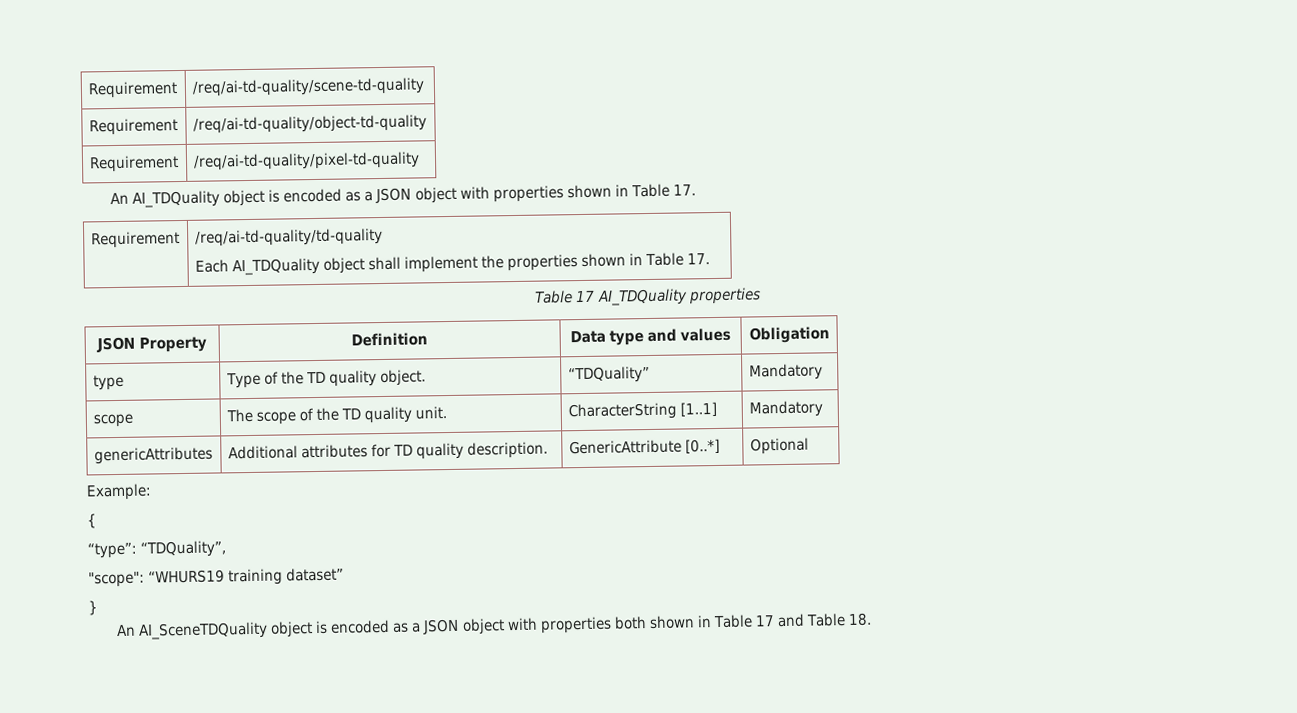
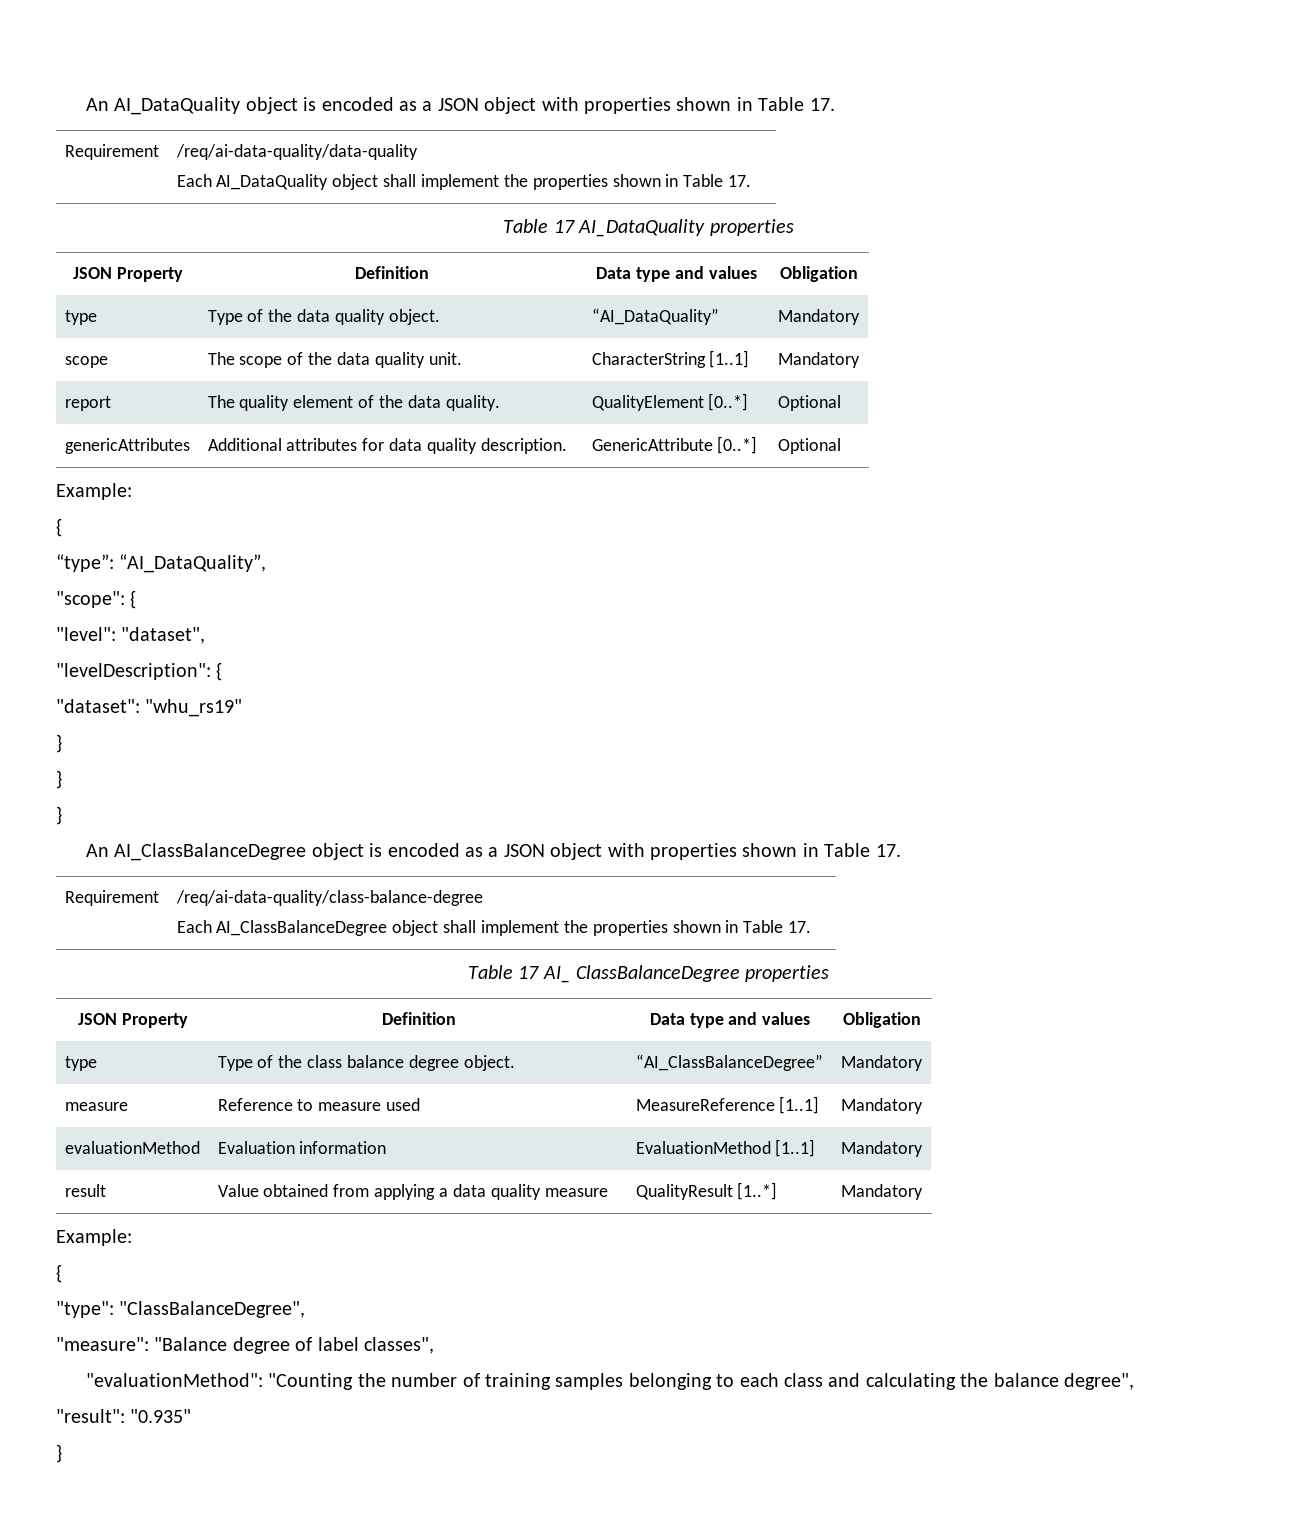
- Requirement | /req/ai-td-quality/scene-td-quality
- Requirement | /req/ai-td-quality/object-td-quality
- Requirement | /req/ai-td-quality/pixel-td-quality
- An AI_TDQuality object is encoded as a JSON object with properties shown in Table 17.
+ An AI_DataQuality object is encoded as a JSON object with properties shown in Table 17.
- Requirement | /req/ai-td-quality/td-quality
- Each AI_TDQuality object shall implement the properties shown in Table 17.
+ Requirement | /req/ai-data-quality/data-quality
+ Each AI_DataQuality object shall implement the properties shown in Table 17.
- Table 17 AI_TDQuality properties
+ Table 17 AI_DataQuality properties
- type | Type of the TD quality object. | “TDQuality” | Mandatory
+ type | Type of the data quality object. | “AI_DataQuality” | Mandatory
- scope | The scope of the TD quality unit. | CharacterString [1..1] | Mandatory
+ scope | The scope of the data quality unit. | CharacterString [1..1] | Mandatory
+ report | The quality element of the data quality. | QualityElement [0..*] | Optional
- genericAttributes | Additional attributes for TD quality description. | GenericAttribute [0..*] | Optional
+ genericAttributes | Additional attributes for data quality description. | GenericAttribute [0..*] | Optional
- “type”: “TDQuality”,
+ “type”: “AI_DataQuality”,
- "scope": “WHURS19 training dataset”
+ "scope": {
+ "level": "dataset",
+ "levelDescription": {
+ "dataset": "whu_rs19"
+ }
+ }
- An AI_SceneTDQuality object is encoded as a JSON object with properties both shown in Table 17 and Table 18.
+ An AI_ClassBalanceDegree object is encoded as a JSON object with properties shown in Table 17.
+ Requirement | /req/ai-data-quality/class-balance-degree
+ Each AI_ClassBalanceDegree object shall implement the properties shown in Table 17.
+ Table 17 AI_ ClassBalanceDegree properties
+ JSON Property | Definition | Data type and values | Obligation
+ type | Type of the class balance degree object. | “AI_ClassBalanceDegree” | Mandatory
+ measure | Reference to measure used | MeasureReference [1..1] | Mandatory
+ evaluationMethod | Evaluation information | EvaluationMethod [1..1] | Mandatory
+ result | Value obtained from applying a data quality measure | QualityResult [1..*] | Mandatory
+ Example:
+ {
+ "type": "ClassBalanceDegree",
+ "measure": "Balance degree of label classes",
+ "evaluationMethod": "Counting the number of training samples belonging to each class and calculating the balance degree",
+ "result": "0.935"
+ }

